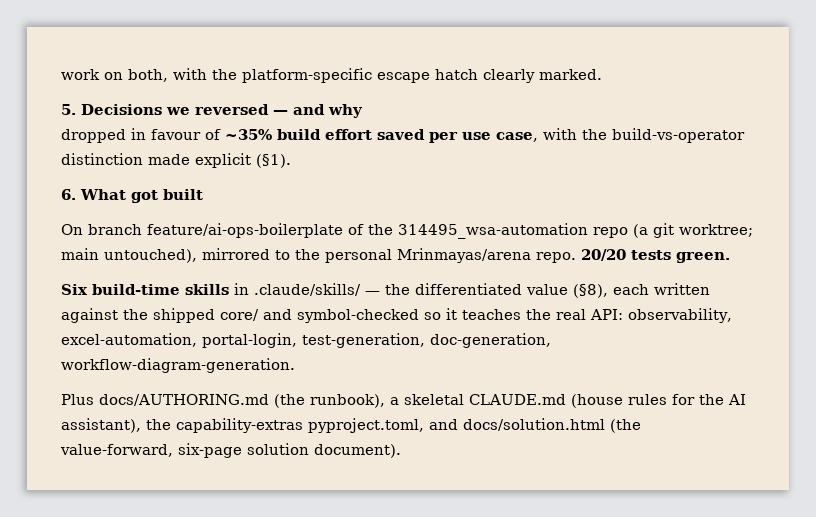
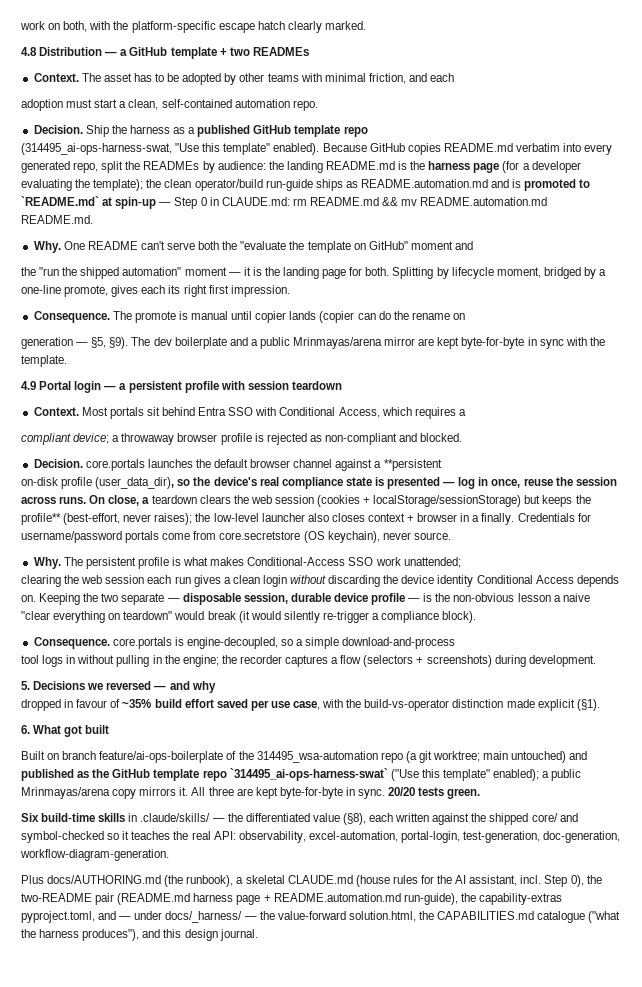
+ 4.8 Distribution — a GitHub template + two READMEs
+ Context. The asset has to be adopted by other teams with minimal friction, and each
+ adoption must start a clean, self-contained automation repo.
+ Decision. Ship the harness as a published GitHub template repo
+ (314495_ai-ops-harness-swat, "Use this template" enabled). Because GitHub copies README.md verbatim into every generated repo, split the READMEs by audience: the landing README.md is the harness page (for a developer evaluating the template); the clean operator/build run-guide ships as README.automation.md and is promoted to `README.md` at spin-up — Step 0 in CLAUDE.md: rm README.md && mv README.automation.md README.md.
+ Why. One README can't serve both the "evaluate the template on GitHub" moment and
+ the "run the shipped automation" moment — it is the landing page for both. Splitting by lifecycle moment, bridged by a one-line promote, gives each its right first impression.
+ Consequence. The promote is manual until copier lands (copier can do the rename on
+ generation — §5, §9). The dev boilerplate and a public Mrinmayas/arena mirror are kept byte-for-byte in sync with the template.
+ 4.9 Portal login — a persistent profile with session teardown
+ Context. Most portals sit behind Entra SSO with Conditional Access, which requires a
+ compliant device; a throwaway browser profile is rejected as non-compliant and blocked.
+ Decision. core.portals launches the default browser channel against a **persistent
+ on-disk profile (user_data_dir), so the device's real compliance state is presented — log in once, reuse the session across runs. On close, a teardown clears the web session (cookies + localStorage/sessionStorage) but keeps the profile** (best-effort, never raises); the low-level launcher also closes context + browser in a finally. Credentials for username/password portals come from core.secretstore (OS keychain), never source.
+ Why. The persistent profile is what makes Conditional-Access SSO work unattended;
+ clearing the web session each run gives a clean login without discarding the device identity Conditional Access depends on. Keeping the two separate — disposable session, durable device profile — is the non-obvious lesson a naive "clear everything on teardown" would break (it would silently re-trigger a compliance block).
+ Consequence. core.portals is engine-decoupled, so a simple download-and-process
+ tool logs in without pulling in the engine; the recorder captures a flow (selectors + screenshots) during development.
- On branch feature/ai-ops-boilerplate of the 314495_wsa-automation repo (a git worktree; main untouched), mirrored to the personal Mrinmayas/arena repo.
+ Built on branch feature/ai-ops-boilerplate of the 314495_wsa-automation repo (a git worktree; main untouched) and published as the GitHub template repo `314495_ai-ops-harness-swat` ("Use this template" enabled); a public Mrinmayas/arena copy mirrors it. All three are kept byte-for-byte in sync.
- Plus docs/AUTHORING.md (the runbook), a skeletal CLAUDE.md (house rules for the AI assistant), the capability-extras pyproject.toml, and docs/solution.html (the value-forward, six-page solution document).
+ Plus docs/AUTHORING.md (the runbook), a skeletal CLAUDE.md (house rules for the AI assistant, incl. Step 0), the two-README pair (README.md harness page + README.automation.md run-guide), the capability-extras pyproject.toml, and — under docs/_harness/ — the value-forward solution.html, the CAPABILITIES.md catalogue ("what the harness produces"), and this design journal.

